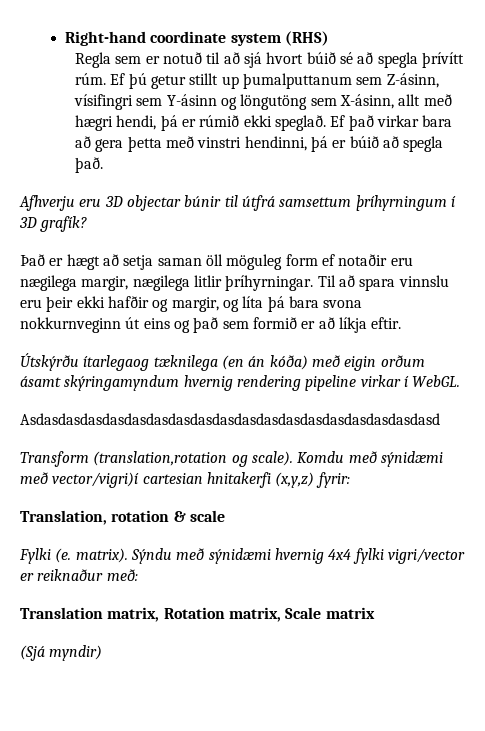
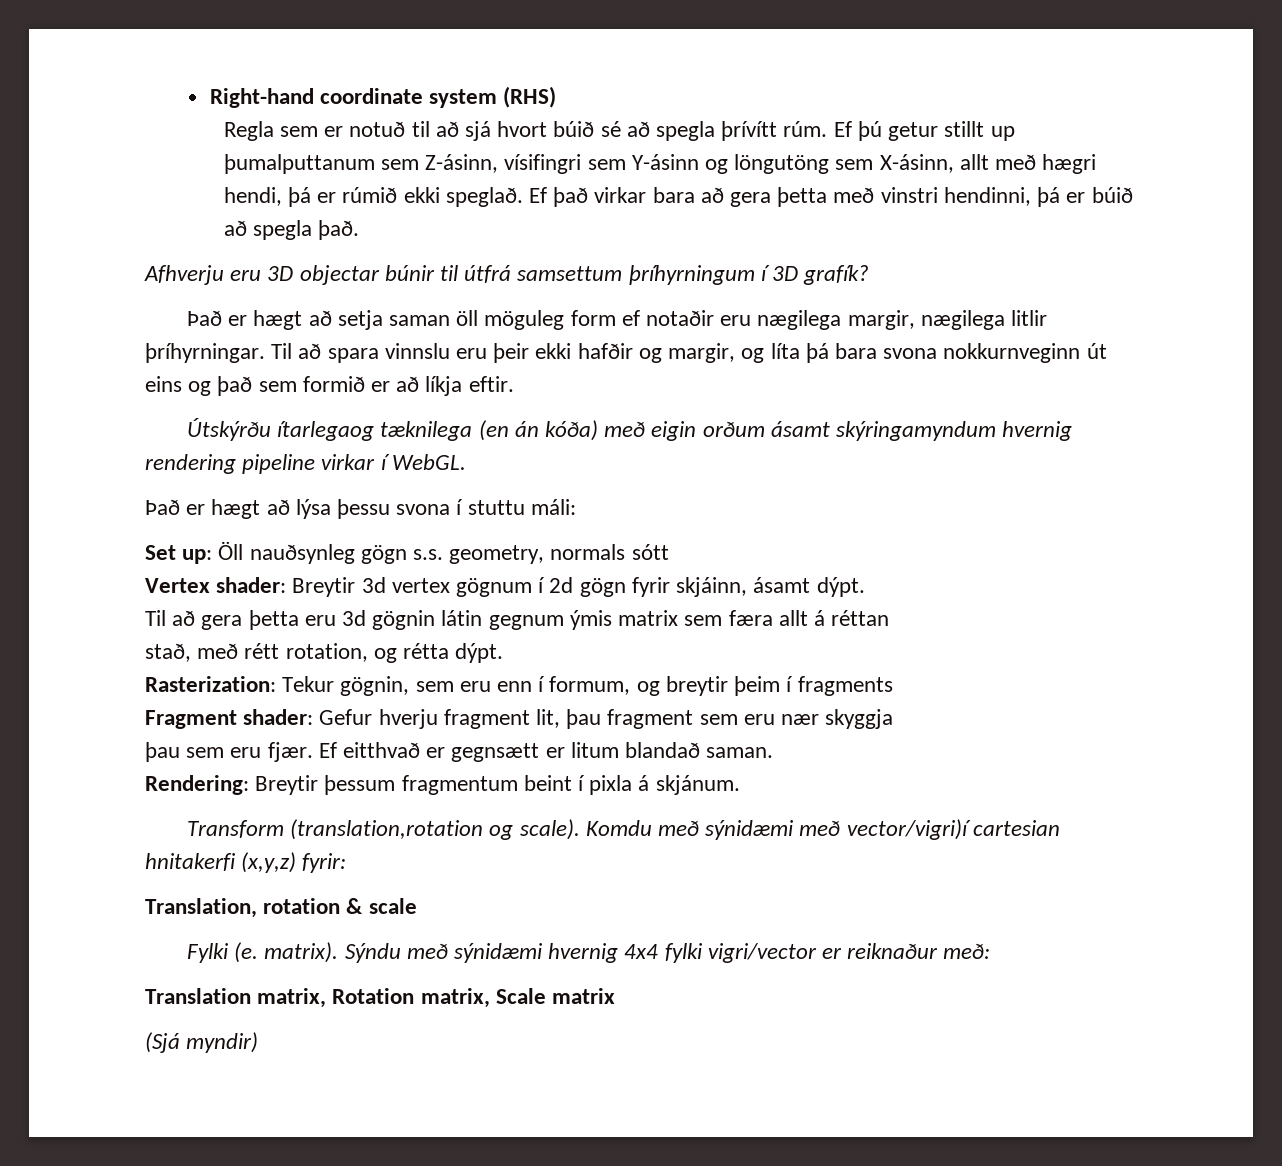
- Asdasdasdasdasdasdasdasdasdasdasdasdasdasdasdasdasdasdasd
+ Það er hægt að lýsa þessu svona í stuttu máli:
+ Set up: Öll nauðsynleg gögn s.s. geometry, normals sótt
+ Vertex shader: Breytir 3d vertex gögnum í 2d gögn fyrir skjáinn, ásamt dýpt.
+ Til að gera þetta eru 3d gögnin látin gegnum ýmis matrix sem færa allt á réttan
+ stað, með rétt rotation, og rétta dýpt.
+ Rasterization: Tekur gögnin, sem eru enn í formum, og breytir þeim í fragments
+ Fragment shader: Gefur hverju fragment lit, þau fragment sem eru nær skyggja
+ þau sem eru fjær. Ef eitthvað er gegnsætt er litum blandað saman.
+ Rendering: Breytir þessum fragmentum beint í pixla á skjánum.

